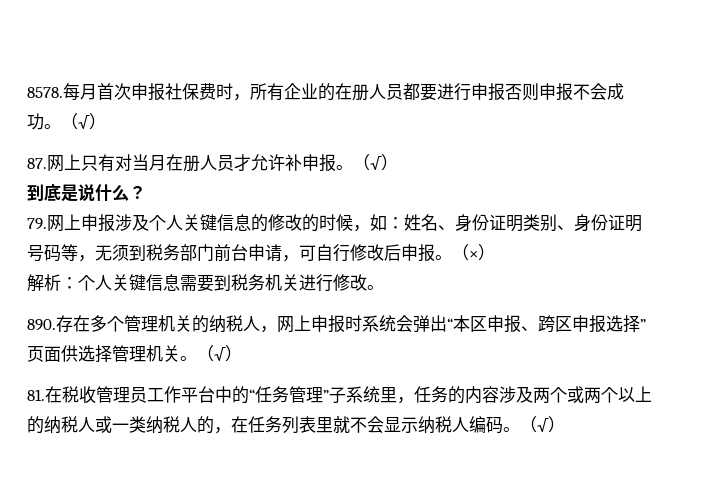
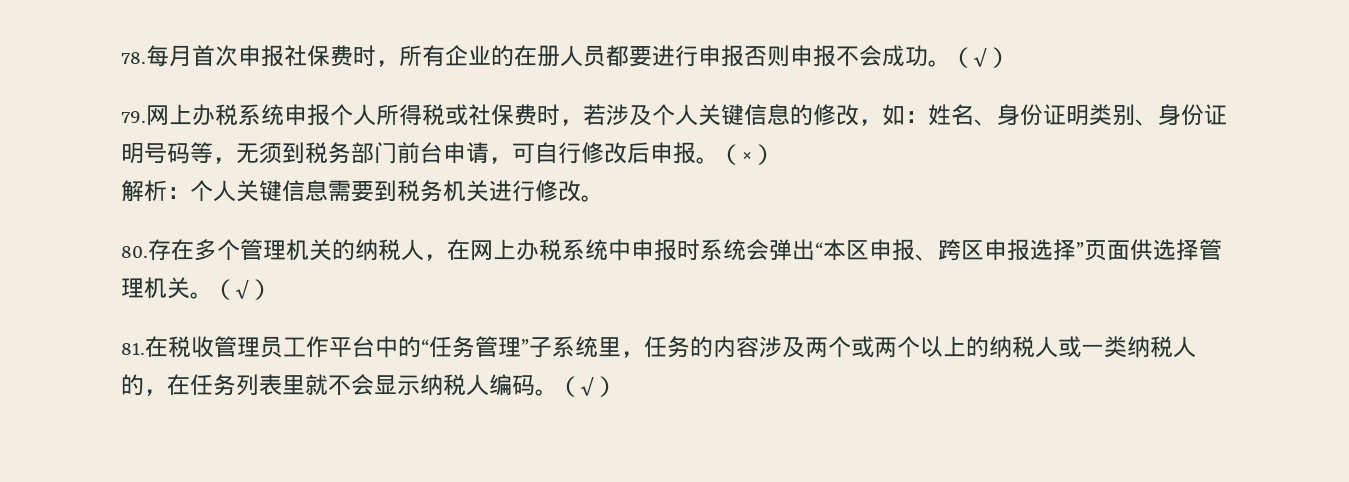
- 8578.每月首次申报社保费时，所有企业的在册人员都要进行申报否则申报不会成功。
+ 78.每月首次申报社保费时，所有企业的在册人员都要进行申报否则申报不会成功。
- 87.网上只有对当月在册人员才允许补申报。（√）
- 到底是说什么？
- 79.网上申报涉及个人关键信息的修改的时候，如：姓名、身份证明类别、身份证明号码等，无须到税务部门前台申请，可自行修改后申报。
+ 79.网上办税系统申报个人所得税或社保费时，若涉及个人关键信息的修改，如：姓名、身份证明类别、身份证明号码等，无须到税务部门前台申请，可自行修改后申报。
- 890.存在多个管理机关的纳税人，网上申报时系统会弹出“本区申报、跨区申报选择”页面供选择管理机关。
+ 80.存在多个管理机关的纳税人，在网上办税系统中申报时系统会弹出“本区申报、跨区申报选择”页面供选择管理机关。

